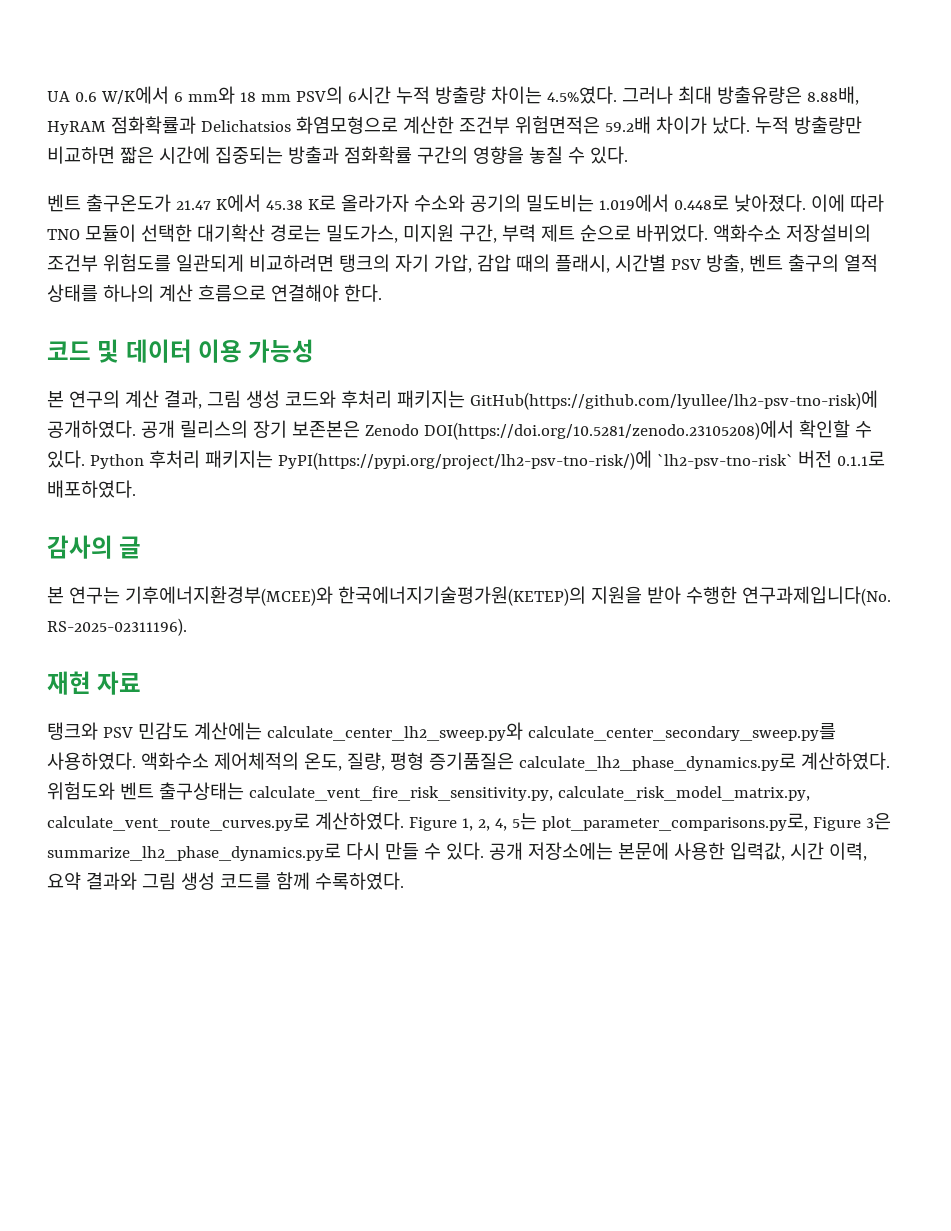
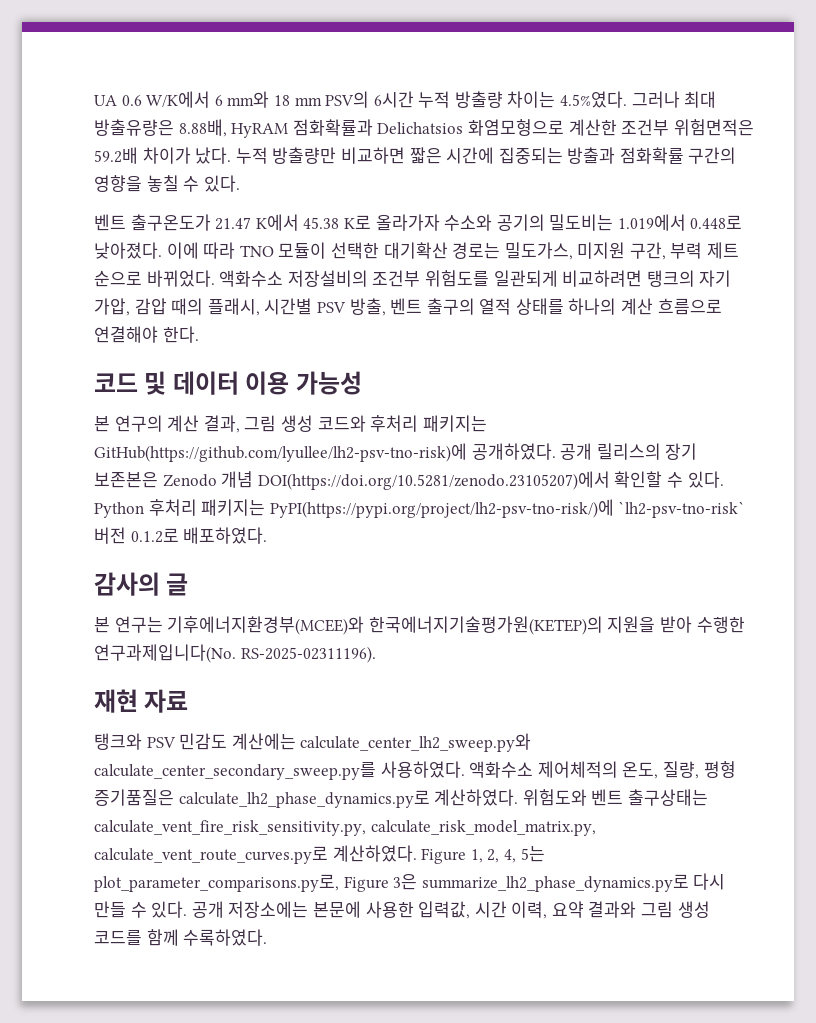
- 공개 릴리스의 장기 보존본은 Zenodo DOI(https://doi.org/10.5281/zenodo.23105208)에서 확인할 수 있다.
+ 공개 릴리스의 장기 보존본은 Zenodo 개념 DOI(https://doi.org/10.5281/zenodo.23105207)에서 확인할 수 있다.
- Python 후처리 패키지는 PyPI(https://pypi.org/project/lh2-psv-tno-risk/)에 `lh2-psv-tno-risk` 버전 0.1.1로 배포하였다.
+ Python 후처리 패키지는 PyPI(https://pypi.org/project/lh2-psv-tno-risk/)에 `lh2-psv-tno-risk` 버전 0.1.2로 배포하였다.

